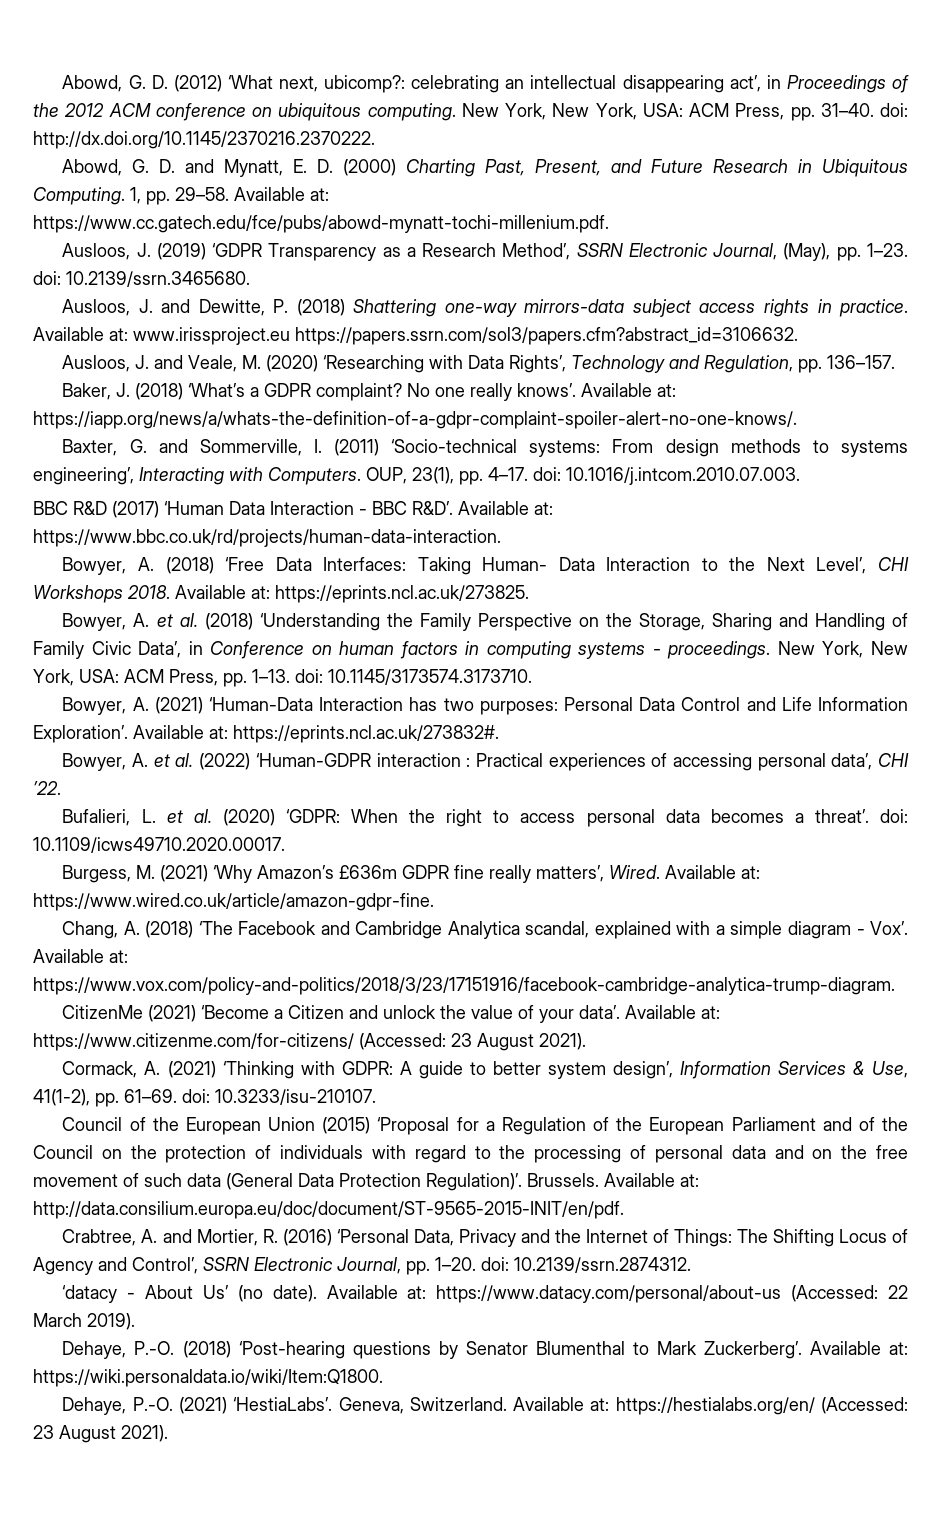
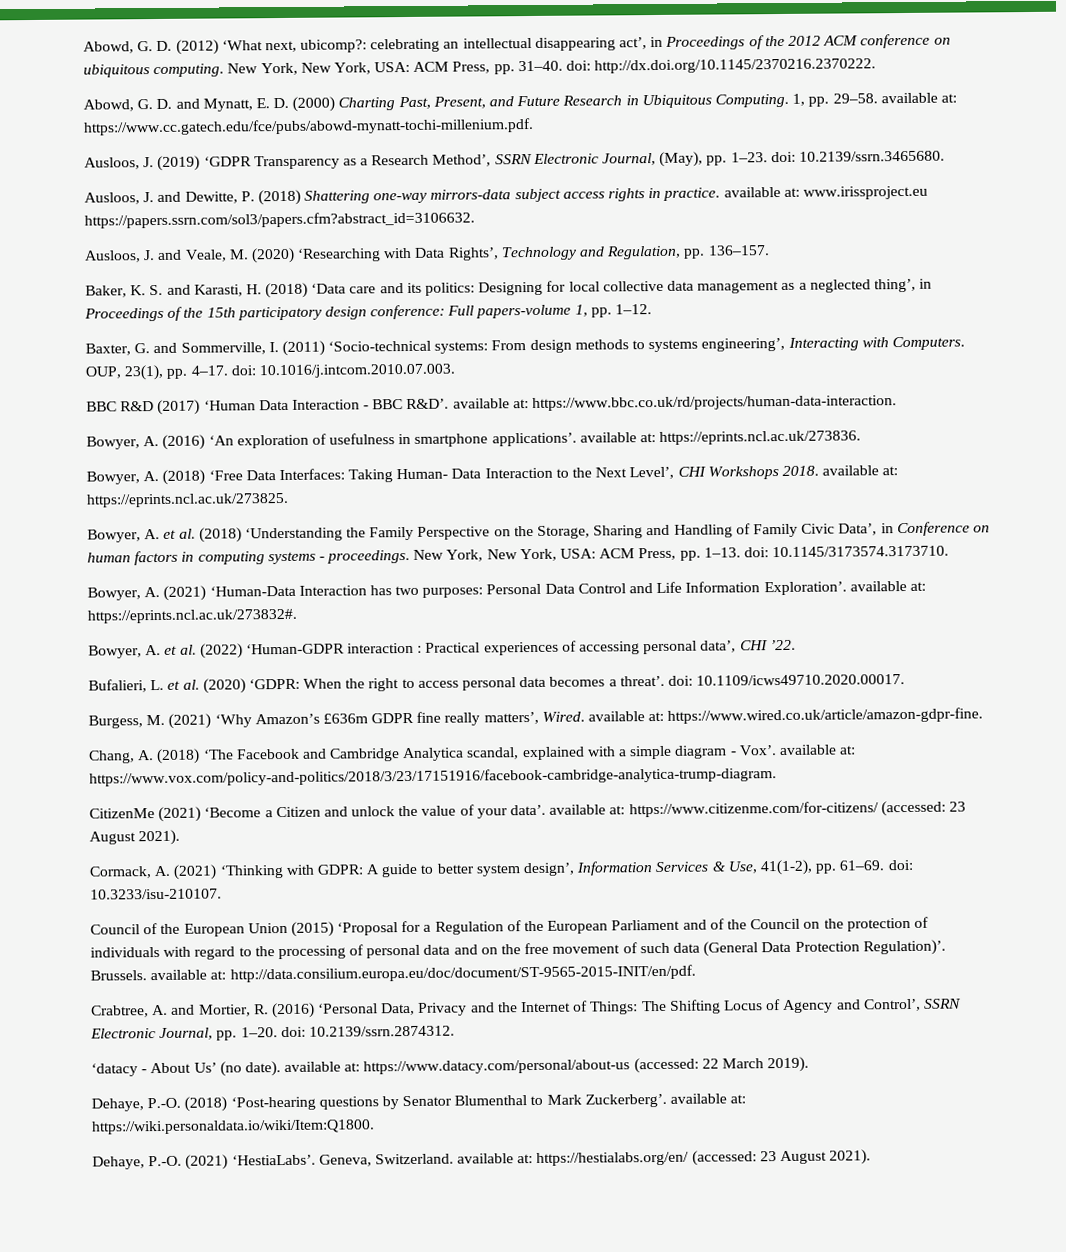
- 1, pp. 29–58. Available at: https://www.cc.gatech.edu/fce/pubs/abowd-mynatt-tochi-millenium.pdf.
+ 1, pp. 29–58. available at: https://www.cc.gatech.edu/fce/pubs/abowd-mynatt-tochi-millenium.pdf.
- Ausloos, J. and Dewitte, P. (2018) Shattering one-way mirrors-data subject access rights in practice. Available at: www.irissproject.eu https://papers.ssrn.com/sol3/papers.cfm?abstract_id=3106632.
+ Ausloos, J. and Dewitte, P. (2018) Shattering one-way mirrors-data subject access rights in practice. available at: www.irissproject.eu https://papers.ssrn.com/sol3/papers.cfm?abstract_id=3106632.
- Baker, J. (2018) ‘What’s a GDPR complaint? No one really knows’. Available at: https://iapp.org/news/a/whats-the-definition-of-a-gdpr-complaint-spoiler-alert-no-one-knows/.
+ Baker, K. S. and Karasti, H. (2018) ‘Data care and its politics: Designing for local collective data management as a neglected thing’, in Proceedings of the 15th participatory design conference: Full papers-volume 1, pp. 1–12.
- BBC R&D (2017) ‘Human Data Interaction - BBC R&D’. Available at: https://www.bbc.co.uk/rd/projects/human-data-interaction.
+ BBC R&D (2017) ‘Human Data Interaction - BBC R&D’. available at: https://www.bbc.co.uk/rd/projects/human-data-interaction.
+ Bowyer, A. (2016) ‘An exploration of usefulness in smartphone applications’. available at: https://eprints.ncl.ac.uk/273836.
- Bowyer, A. (2018) ‘Free Data Interfaces: Taking Human- Data Interaction to the Next Level’, CHI Workshops 2018. Available at: https://eprints.ncl.ac.uk/273825.
+ Bowyer, A. (2018) ‘Free Data Interfaces: Taking Human- Data Interaction to the Next Level’, CHI Workshops 2018. available at: https://eprints.ncl.ac.uk/273825.
- Bowyer, A. (2021) ‘Human-Data Interaction has two purposes: Personal Data Control and Life Information Exploration’. Available at: https://eprints.ncl.ac.uk/273832#.
+ Bowyer, A. (2021) ‘Human-Data Interaction has two purposes: Personal Data Control and Life Information Exploration’. available at: https://eprints.ncl.ac.uk/273832#.
- Burgess, M. (2021) ‘Why Amazon’s £636m GDPR fine really matters’, Wired. Available at: https://www.wired.co.uk/article/amazon-gdpr-fine.
+ Burgess, M. (2021) ‘Why Amazon’s £636m GDPR fine really matters’, Wired. available at: https://www.wired.co.uk/article/amazon-gdpr-fine.
- Chang, A. (2018) ‘The Facebook and Cambridge Analytica scandal, explained with a simple diagram - Vox’. Available at: https://www.vox.com/policy-and-politics/2018/3/23/17151916/facebook-cambridge-analytica-trump-diagram.
+ Chang, A. (2018) ‘The Facebook and Cambridge Analytica scandal, explained with a simple diagram - Vox’. available at: https://www.vox.com/policy-and-politics/2018/3/23/17151916/facebook-cambridge-analytica-trump-diagram.
- CitizenMe (2021) ‘Become a Citizen and unlock the value of your data’. Available at: https://www.citizenme.com/for-citizens/ (Accessed: 23 August 2021).
+ CitizenMe (2021) ‘Become a Citizen and unlock the value of your data’. available at: https://www.citizenme.com/for-citizens/ (accessed: 23 August 2021).
- Brussels. Available at: http://data.consilium.europa.eu/doc/document/ST-9565-2015-INIT/en/pdf.
+ Brussels. available at: http://data.consilium.europa.eu/doc/document/ST-9565-2015-INIT/en/pdf.
- ‘datacy - About Us’ (no date). Available at: https://www.datacy.com/personal/about-us (Accessed: 22 March 2019).
+ ‘datacy - About Us’ (no date). available at: https://www.datacy.com/personal/about-us (accessed: 22 March 2019).
- Dehaye, P.-O. (2018) ‘Post-hearing questions by Senator Blumenthal to Mark Zuckerberg’. Available at: https://wiki.personaldata.io/wiki/Item:Q1800.
+ Dehaye, P.-O. (2018) ‘Post-hearing questions by Senator Blumenthal to Mark Zuckerberg’. available at: https://wiki.personaldata.io/wiki/Item:Q1800.
- Geneva, Switzerland. Available at: https://hestialabs.org/en/ (Accessed: 23 August 2021).
+ Geneva, Switzerland. available at: https://hestialabs.org/en/ (accessed: 23 August 2021).

